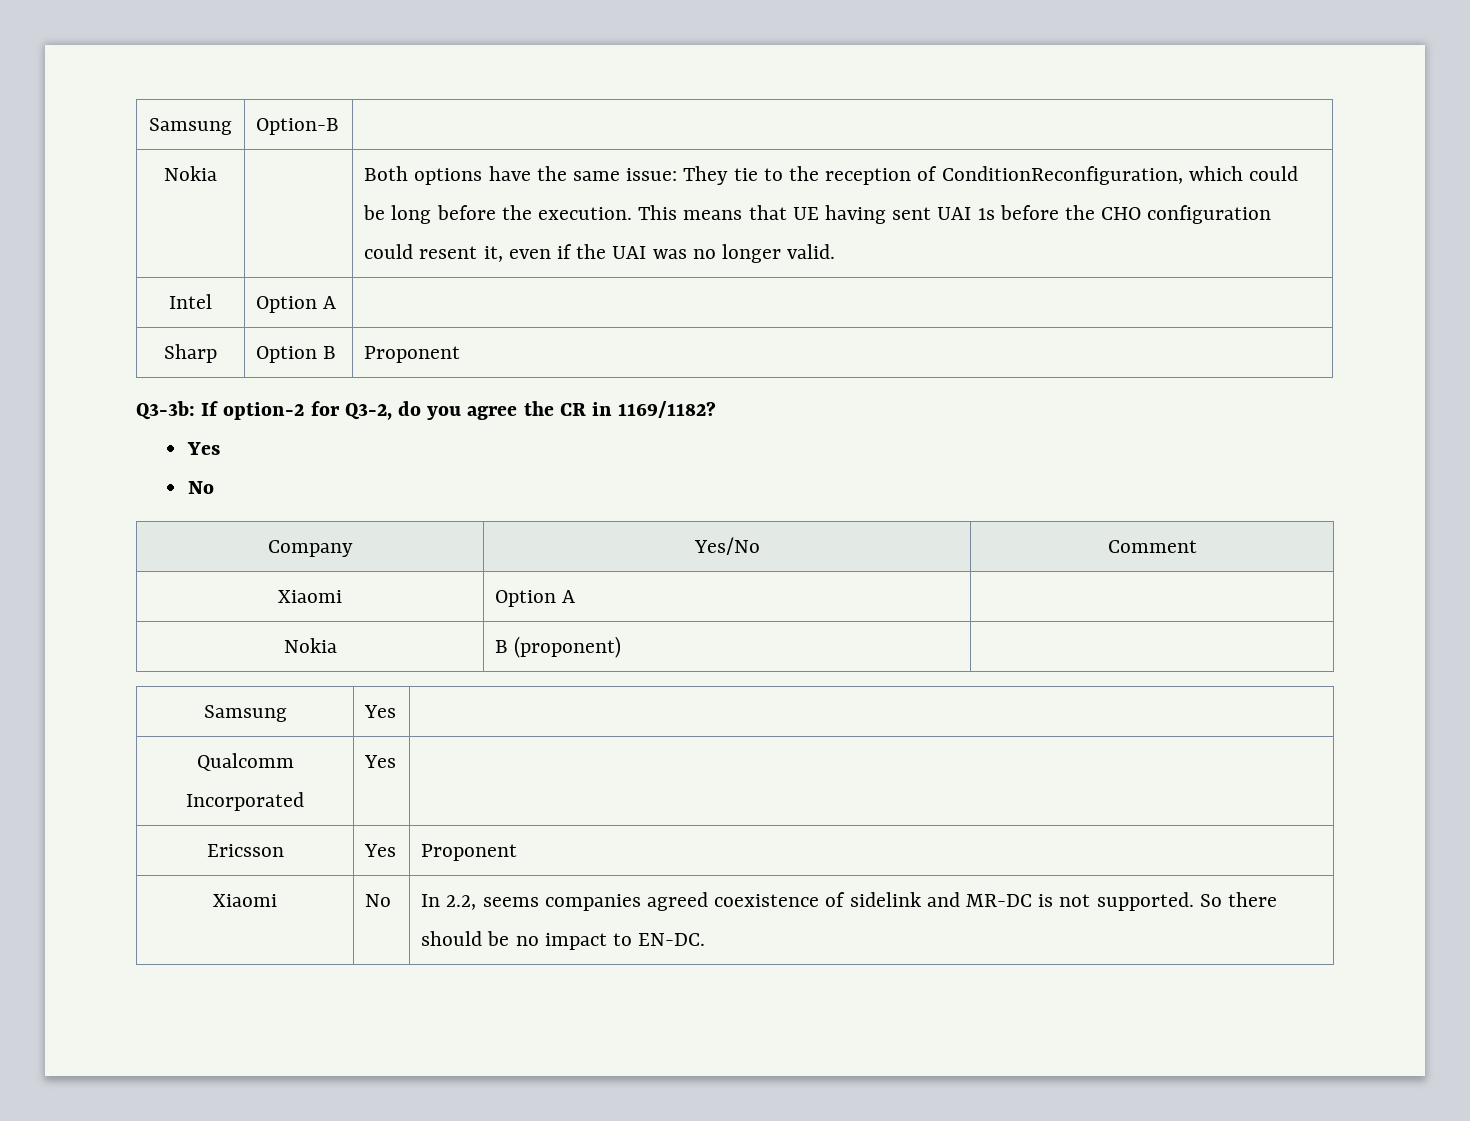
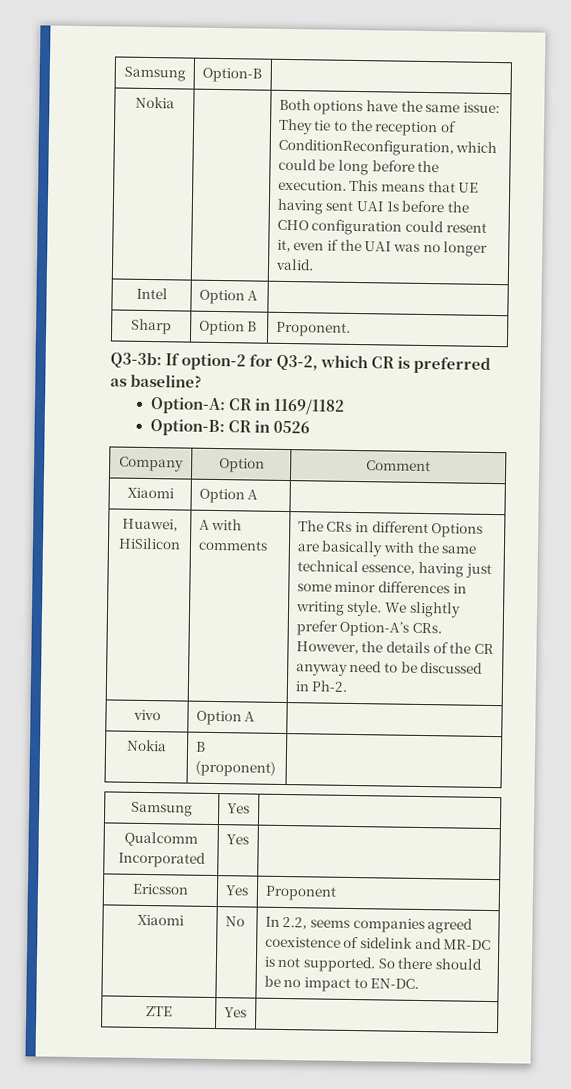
- Sharp | Option B | Proponent
+ Sharp | Option B | Proponent.
- Q3-3b: If option-2 for Q3-2, do you agree the CR in 1169/1182?
- Yes
- No
+ Q3-3b: If option-2 for Q3-2, which CR is preferred as baseline?
+ Option-A: CR in 1169/1182
+ Option-B: CR in 0526
- Company | Yes/No | Comment
+ Company | Option | Comment
+ Huawei, HiSilicon | A with comments | The CRs in different Options are basically with the same technical essence, having just some minor differences in writing style. We slightly prefer Option-A’s CRs. However, the details of the CR anyway need to be discussed in Ph-2.
+ vivo | Option A |
+ ZTE | Yes |

